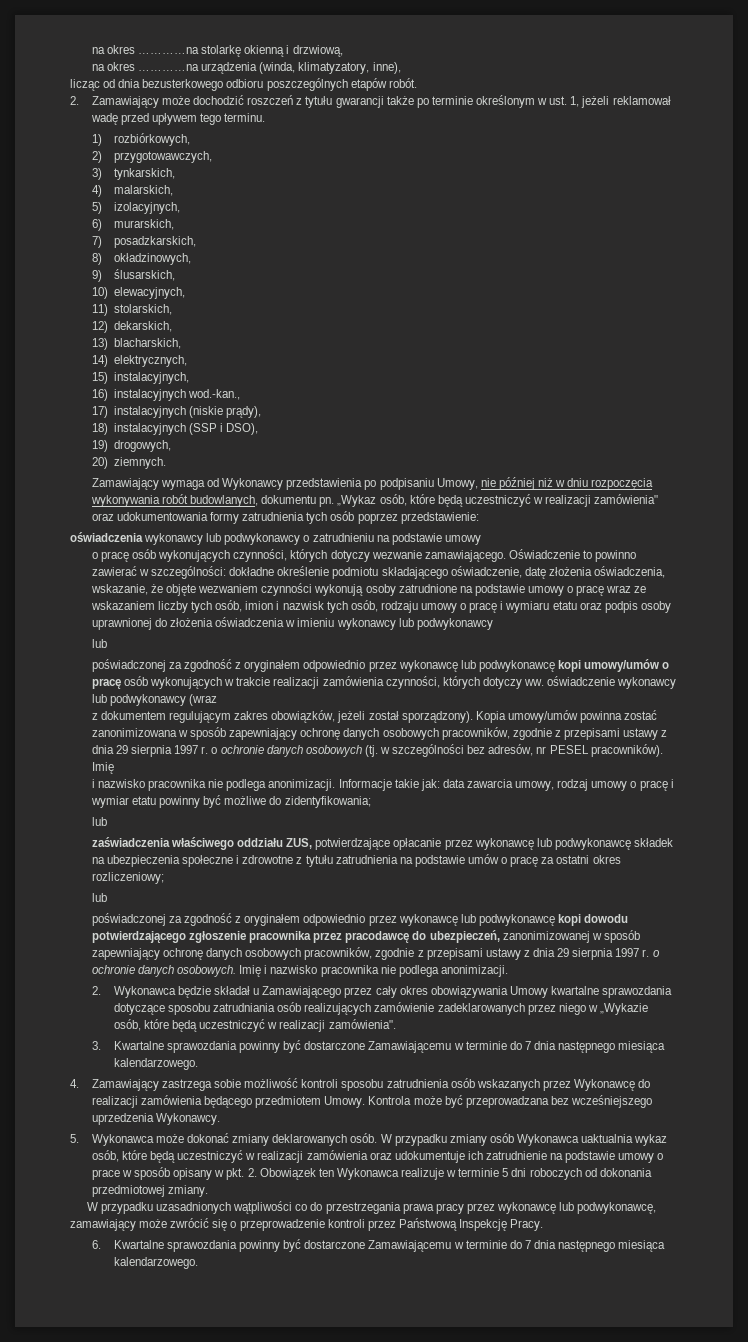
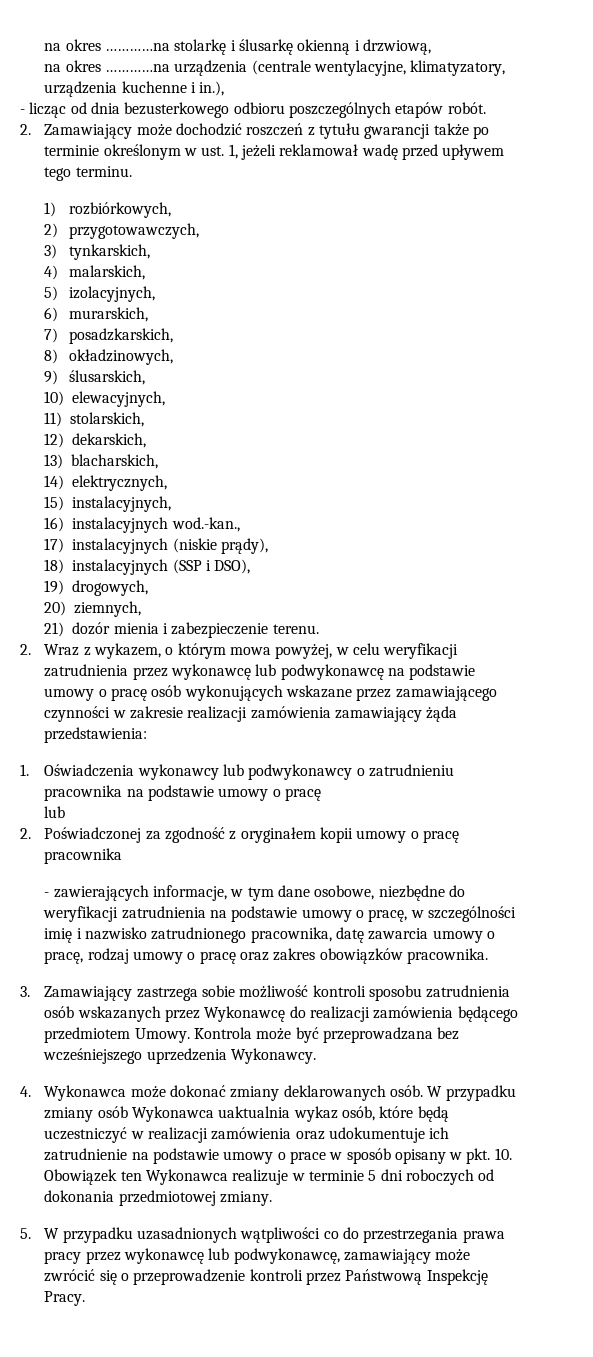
- na okres …………na stolarkę okienną i drzwiową,
+ na okres …………na stolarkę i ślusarkę okienną i drzwiową,
- na okres …………na urządzenia (winda, klimatyzatory, inne),
- licząc od dnia bezusterkowego odbioru poszczególnych etapów robót.
+ na okres …………na urządzenia (centrale wentylacyjne, klimatyzatory, urządzenia kuchenne i in.),
+ - licząc od dnia bezusterkowego odbioru poszczególnych etapów robót.
- 20) ziemnych.
- Zamawiający wymaga od Wykonawcy przedstawienia po podpisaniu Umowy, nie później niż w dniu rozpoczęcia wykonywania robót budowlanych, dokumentu pn. „Wykaz osób, które będą uczestniczyć w realizacji zamówienia" oraz udokumentowania formy zatrudnienia tych osób poprzez przedstawienie:
- oświadczenia wykonawcy lub podwykonawcy o zatrudnieniu na podstawie umowy
- o pracę osób wykonujących czynności, których dotyczy wezwanie zamawiającego. Oświadczenie to powinno zawierać w szczególności: dokładne określenie podmiotu składającego oświadczenie, datę złożenia oświadczenia, wskazanie, że objęte wezwaniem czynności wykonują osoby zatrudnione na podstawie umowy o pracę wraz ze wskazaniem liczby tych osób, imion i nazwisk tych osób, rodzaju umowy o pracę i wymiaru etatu oraz podpis osoby uprawnionej do złożenia oświadczenia w imieniu wykonawcy lub podwykonawcy
+ 20) ziemnych,
+ 21) dozór mienia i zabezpieczenie terenu.
+ 2. Wraz z wykazem, o którym mowa powyżej, w celu weryfikacji zatrudnienia przez wykonawcę lub podwykonawcę na podstawie umowy o pracę osób wykonujących wskazane przez zamawiającego czynności w zakresie realizacji zamówienia zamawiający żąda przedstawienia:
+ 1. Oświadczenia wykonawcy lub podwykonawcy o zatrudnieniu pracownika na podstawie umowy o pracę
  lub
- poświadczonej za zgodność z oryginałem odpowiednio przez wykonawcę lub podwykonawcę kopi umowy/umów o pracę osób wykonujących w trakcie realizacji zamówienia czynności, których dotyczy ww. oświadczenie wykonawcy lub podwykonawcy (wraz
- z dokumentem regulującym zakres obowiązków, jeżeli został sporządzony). Kopia umowy/umów powinna zostać zanonimizowana w sposób zapewniający ochronę danych osobowych pracowników, zgodnie z przepisami ustawy z dnia 29 sierpnia 1997 r. o ochronie danych osobowych (tj. w szczególności bez adresów, nr PESEL pracowników). Imię
- i nazwisko pracownika nie podlega anonimizacji. Informacje takie jak: data zawarcia umowy, rodzaj umowy o pracę i wymiar etatu powinny być możliwe do zidentyfikowania;
- lub
- zaświadczenia właściwego oddziału ZUS, potwierdzające opłacanie przez wykonawcę lub podwykonawcę składek na ubezpieczenia społeczne i zdrowotne z tytułu zatrudnienia na podstawie umów o pracę za ostatni okres rozliczeniowy;
- lub
- poświadczonej za zgodność z oryginałem odpowiednio przez wykonawcę lub podwykonawcę kopi dowodu potwierdzającego zgłoszenie pracownika przez pracodawcę do ubezpieczeń, zanonimizowanej w sposób zapewniający ochronę danych osobowych pracowników, zgodnie z przepisami ustawy z dnia 29 sierpnia 1997 r. o ochronie danych osobowych. Imię i nazwisko pracownika nie podlega anonimizacji.
- 2. Wykonawca będzie składał u Zamawiającego przez cały okres obowiązywania Umowy kwartalne sprawozdania dotyczące sposobu zatrudniania osób realizujących zamówienie zadeklarowanych przez niego w „Wykazie osób, które będą uczestniczyć w realizacji zamówienia".
- 3. Kwartalne sprawozdania powinny być dostarczone Zamawiającemu w terminie do 7 dnia następnego miesiąca kalendarzowego.
- 4. Zamawiający zastrzega sobie możliwość kontroli sposobu zatrudnienia osób wskazanych przez Wykonawcę do realizacji zamówienia będącego przedmiotem Umowy.
+ 2. Poświadczonej za zgodność z oryginałem kopii umowy o pracę pracownika
+ - zawierających informacje, w tym dane osobowe, niezbędne do weryfikacji zatrudnienia na podstawie umowy o pracę, w szczególności imię i nazwisko zatrudnionego pracownika, datę zawarcia umowy o pracę, rodzaj umowy o pracę oraz zakres obowiązków pracownika.
+ 3. Zamawiający zastrzega sobie możliwość kontroli sposobu zatrudnienia osób wskazanych przez Wykonawcę do realizacji zamówienia będącego przedmiotem Umowy.
- 5. Wykonawca może dokonać zmiany deklarowanych osób.
+ 4. Wykonawca może dokonać zmiany deklarowanych osób.
- W przypadku zmiany osób Wykonawca uaktualnia wykaz osób, które będą uczestniczyć w realizacji zamówienia oraz udokumentuje ich zatrudnienie na podstawie umowy o prace w sposób opisany w pkt. 2. Obowiązek ten Wykonawca realizuje w terminie 5 dni roboczych od dokonania przedmiotowej zmiany.
+ W przypadku zmiany osób Wykonawca uaktualnia wykaz osób, które będą uczestniczyć w realizacji zamówienia oraz udokumentuje ich zatrudnienie na podstawie umowy o prace w sposób opisany w pkt. 10. Obowiązek ten Wykonawca realizuje w terminie 5 dni roboczych od dokonania przedmiotowej zmiany.
- W przypadku uzasadnionych wątpliwości co do przestrzegania prawa pracy przez wykonawcę lub podwykonawcę, zamawiający może zwrócić się o przeprowadzenie kontroli przez Państwową Inspekcję Pracy.
+ 5. W przypadku uzasadnionych wątpliwości co do przestrzegania prawa pracy przez wykonawcę lub podwykonawcę, zamawiający może zwrócić się o przeprowadzenie kontroli przez Państwową Inspekcję Pracy.
- 6. Kwartalne sprawozdania powinny być dostarczone Zamawiającemu w terminie do 7 dnia następnego miesiąca kalendarzowego.

